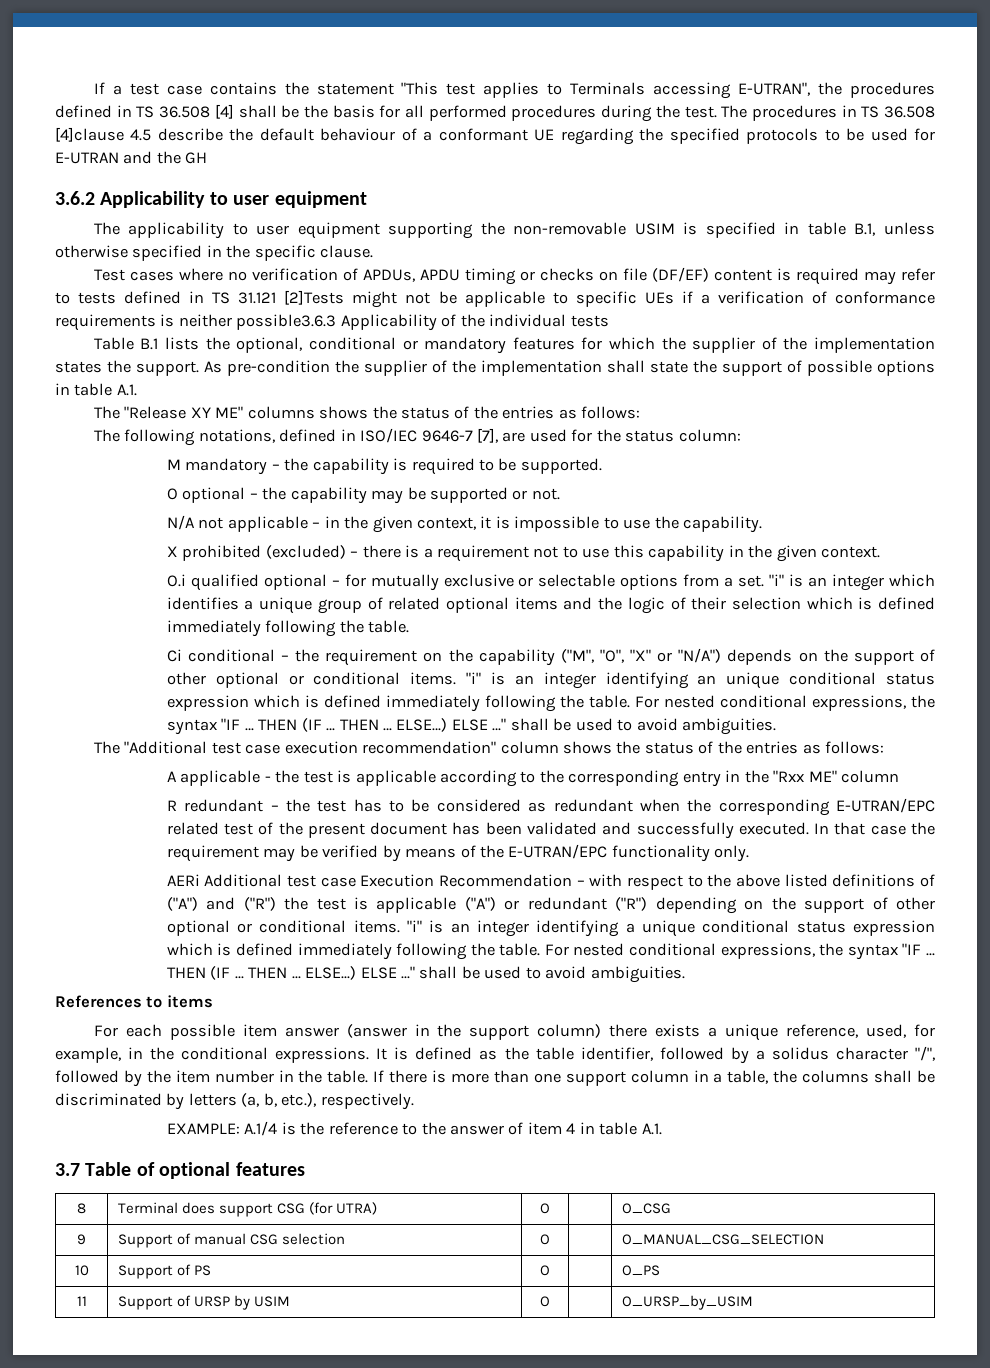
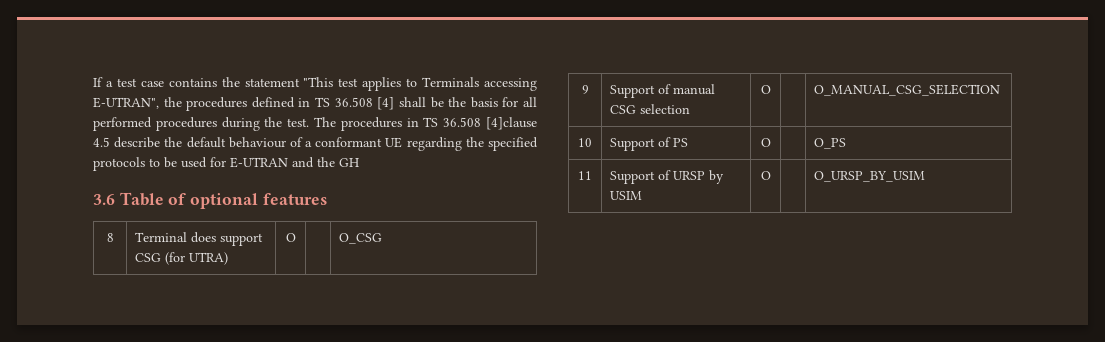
- 3.6.2 Applicability to user equipment
- The applicability to user equipment supporting the non-removable USIM is specified in table B.1, unless otherwise specified in the specific clause.
- Test cases where no verification of APDUs, APDU timing or checks on file (DF/EF) content is required may refer to tests defined in TS 31.121 [2]Tests might not be applicable to specific UEs if a verification of conformance requirements is neither possible3.6.3 Applicability of the individual tests
- Table B.1 lists the optional, conditional or mandatory features for which the supplier of the implementation states the support. As pre-condition the supplier of the implementation shall state the support of possible options in table A.1.
- The "Release XY ME" columns shows the status of the entries as follows:
- The following notations, defined in ISO/IEC 9646-7 [7], are used for the status column:
- M mandatory – the capability is required to be supported.
- O optional – the capability may be supported or not.
- N/A not applicable – in the given context, it is impossible to use the capability.
- X prohibited (excluded) – there is a requirement not to use this capability in the given context.
- O.i qualified optional – for mutually exclusive or selectable options from a set. "i" is an integer which identifies a unique group of related optional items and the logic of their selection which is defined immediately following the table.
- Ci conditional – the requirement on the capability ("M", "O", "X" or "N/A") depends on the support of other optional or conditional items. "i" is an integer identifying an unique conditional status expression which is defined immediately following the table. For nested conditional expressions, the syntax "IF … THEN (IF … THEN … ELSE…) ELSE …" shall be used to avoid ambiguities.
- The "Additional test case execution recommendation" column shows the status of the entries as follows:
- A applicable - the test is applicable according to the corresponding entry in the "Rxx ME" column
- R redundant – the test has to be considered as redundant when the corresponding E-UTRAN/EPC related test of the present document has been validated and successfully executed. In that case the requirement may be verified by means of the E-UTRAN/EPC functionality only.
- AERi Additional test case Execution Recommendation – with respect to the above listed definitions of ("A") and ("R") the test is applicable ("A") or redundant ("R") depending on the support of other optional or conditional items. "i" is an integer identifying a unique conditional status expression which is defined immediately following the table. For nested conditional expressions, the syntax "IF ... THEN (IF ... THEN ... ELSE...) ELSE ..." shall be used to avoid ambiguities.
- References to items
- For each possible item answer (answer in the support column) there exists a unique reference, used, for example, in the conditional expressions. It is defined as the table identifier, followed by a solidus character "/", followed by the item number in the table. If there is more than one support column in a table, the columns shall be discriminated by letters (a, b, etc.), respectively.
- EXAMPLE: A.1/4 is the reference to the answer of item 4 in table A.1.
- 3.7 Table of optional features
+ 3.6 Table of optional features
- 11 | Support of URSP by USIM | O | | O_URSP_by_USIM
+ 11 | Support of URSP by USIM | O | | O_URSP_BY_USIM

